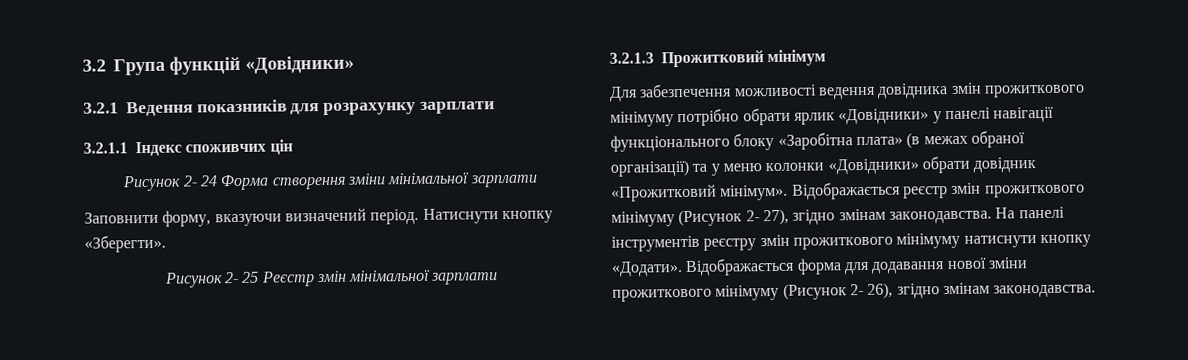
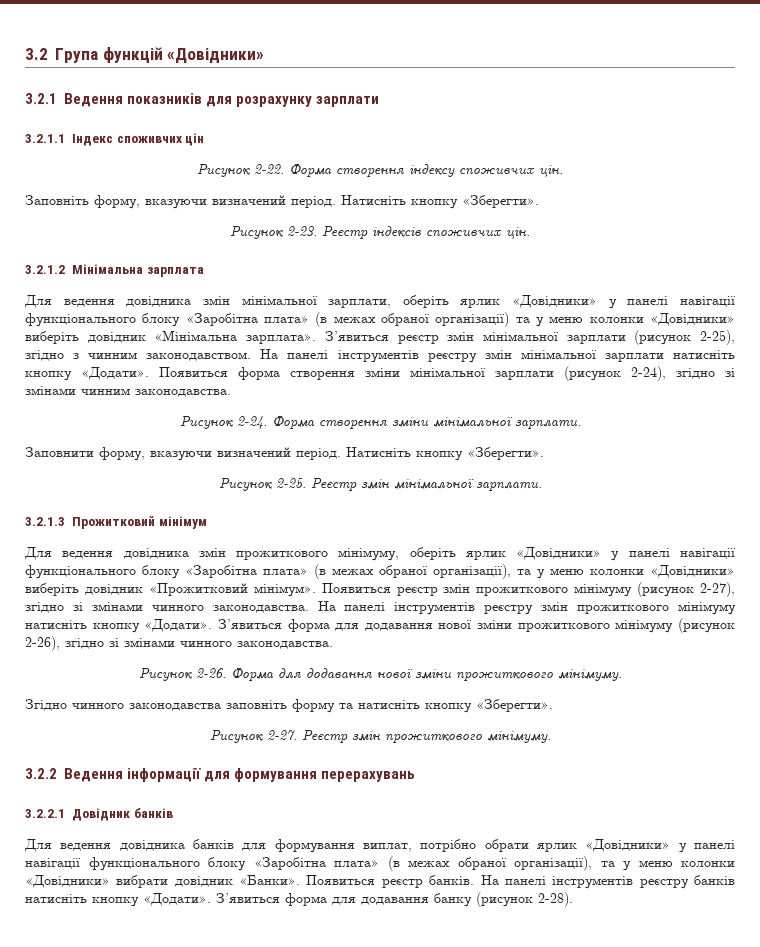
- Рисунок 2- 24 Форма створення зміни мінімальної зарплати
- Заповнити форму, вказуючи визначений період. Натиснути кнопку «Зберегти».
- Рисунок 2- 25 Реєстр змін мінімальної зарплати
+ Рисунок 2-22. Форма створення індексу споживчих цін.
+ Заповніть форму, вказуючи визначений період. Натисніть кнопку «Зберегти».
+ Рисунок 2-23. Реєстр індексів споживчих цін.
+ 3.2.1.2 Мінімальна зарплата
+ Для ведення довідника змін мінімальної зарплати, оберіть ярлик «Довідники» у панелі навігації функціонального блоку «Заробітна плата» (в межах обраної організації) та у меню колонки «Довідники» виберіть довідник «Мінімальна зарплата». З’явиться реєстр змін мінімальної зарплати (рисунок 2-25), згідно з чинним законодавством. На панелі інструментів реєстру змін мінімальної зарплати натисніть кнопку «Додати». Появиться форма створення зміни мінімальної зарплати (рисунок 2-24), згідно зі змінами чинним законодавства.
+ Рисунок 2-24. Форма створення зміни мінімальної зарплати.
+ Заповнити форму, вказуючи визначений період. Натисніть кнопку «Зберегти».
+ Рисунок 2-25. Реєстр змін мінімальної зарплати.
  3.2.1.3 Прожитковий мінімум
- Для забезпечення можливості ведення довідника змін прожиткового мінімуму потрібно обрати ярлик «Довідники» у панелі навігації функціонального блоку «Заробітна плата» (в межах обраної організації) та у меню колонки «Довідники» обрати довідник «Прожитковий мінімум».
+ Для ведення довідника змін прожиткового мінімуму, оберіть ярлик «Довідники» у панелі навігації функціонального блоку «Заробітна плата» (в межах обраної організації), та у меню колонки «Довідники» виберіть довідник «Прожитковий мінімум».
- Відображається реєстр змін прожиткового мінімуму (Рисунок 2- 27), згідно змінам законодавства.
+ Появиться реєстр змін прожиткового мінімуму (рисунок 2-27), згідно зі змінами чинного законодавства.
- На панелі інструментів реєстру змін прожиткового мінімуму натиснути кнопку «Додати». Відображається форма для додавання нової зміни прожиткового мінімуму (Рисунок 2- 26), згідно змінам законодавства.
+ На панелі інструментів реєстру змін прожиткового мінімуму натисніть кнопку «Додати». З’явиться форма для додавання нової зміни прожиткового мінімуму (рисунок 2-26), згідно зі змінами чинного законодавства.
+ Рисунок 2-26. Форма для додавання нової зміни прожиткового мінімуму.
+ Згідно чинного законодавства заповніть форму та натисніть кнопку «Зберегти».
+ Рисунок 2-27. Реєстр змін прожиткового мінімуму.
+ 3.2.2 Ведення інформації для формування перерахувань
+ 3.2.2.1 Довідник банків
+ Для ведення довідника банків для формування виплат, потрібно обрати ярлик «Довідники» у панелі навігації функціонального блоку «Заробітна плата» (в межах обраної організації), та у меню колонки «Довідники» вибрати довідник «Банки». Появиться реєстр банків. На панелі інструментів реєстру банків натисніть кнопку «Додати». З’явиться форма для додавання банку (рисунок 2-28).

